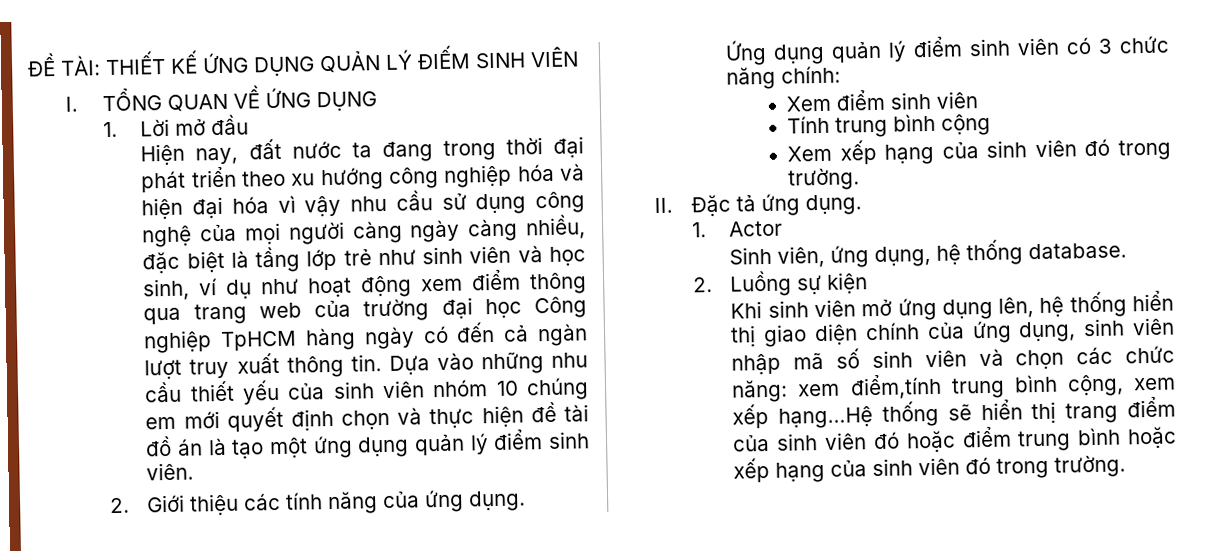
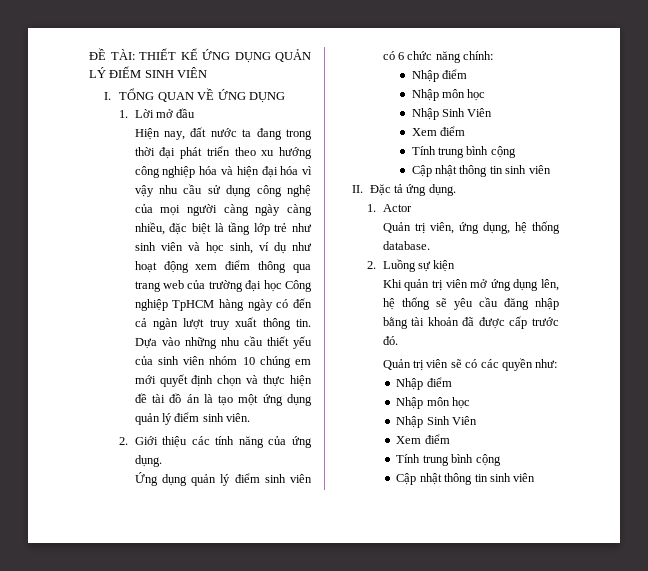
- Ứng dụng quản lý điểm sinh viên có 3 chức năng chính:
- Xem điểm sinh viên
+ Ứng dụng quản lý điểm sinh viên có 6 chức năng chính:
+ Nhập điểm
+ Nhập môn học
+ Nhập Sinh Viên
+ Xem điểm
  Tính trung bình cộng
- Xem xếp hạng của sinh viên đó trong trường.
+ Cập nhật thông tin sinh viên
- Sinh viên, ứng dụng, hệ thống database.
+ Quản trị viên, ứng dụng, hệ thống database.
- Khi sinh viên mở ứng dụng lên, hệ thống hiển thị giao diện chính của ứng dụng, sinh viên nhập mã số sinh viên và chọn các chức năng: xem điểm,tính trung bình cộng, xem xếp hạng…Hệ thống sẽ hiển thị trang điểm của sinh viên đó hoặc điểm trung bình hoặc xếp hạng của sinh viên đó trong trường.
+ Khi quản trị viên mở ứng dụng lên, hệ thống sẽ yêu cầu đăng nhập bằng tài khoản đã được cấp trước đó.
+ Quản trị viên sẽ có các quyền như:
+ Nhập điểm
+ Nhập môn học
+ Nhập Sinh Viên
+ Xem điểm
+ Tính trung bình cộng
+ Cập nhật thông tin sinh viên

